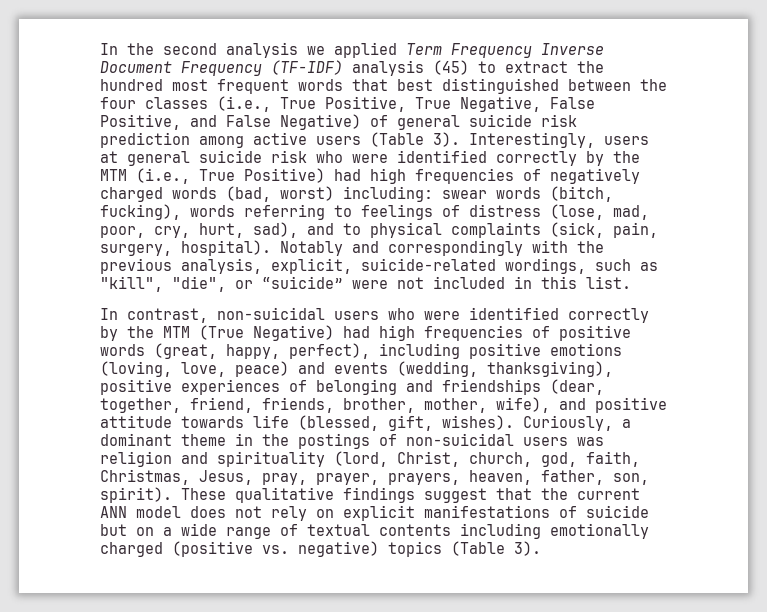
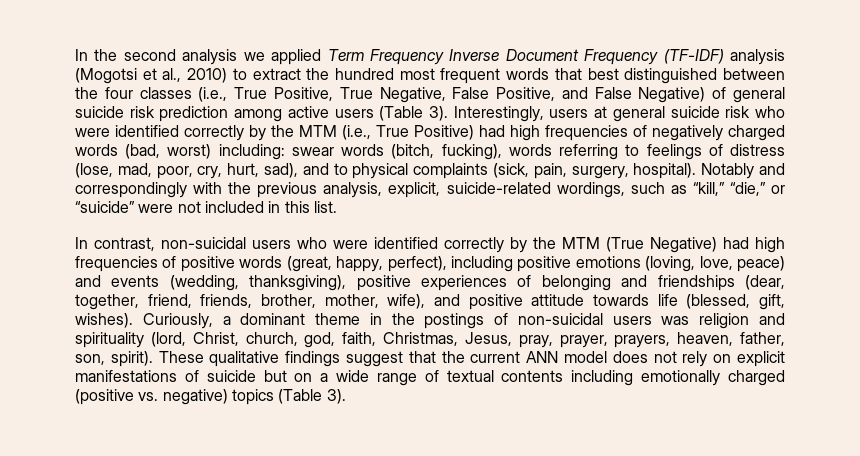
- In the second analysis we applied Term Frequency Inverse Document Frequency (TF-IDF) analysis (45) to extract the hundred most frequent words that best distinguished between the four classes (i.e., True Positive, True Negative, False Positive, and False Negative) of general suicide risk prediction among active users (Table 3).
+ In the second analysis we applied Term Frequency Inverse Document Frequency (TF-IDF) analysis (Mogotsi et al., 2010) to extract the hundred most frequent words that best distinguished between the four classes (i.e., True Positive, True Negative, False Positive, and False Negative) of general suicide risk prediction among active users (Table 3).
- Notably and correspondingly with the previous analysis, explicit, suicide-related wordings, such as "kill", "die", or “suicide” were not included in this list.
+ Notably and correspondingly with the previous analysis, explicit, suicide-related wordings, such as “kill,” “die,” or “suicide” were not included in this list.

